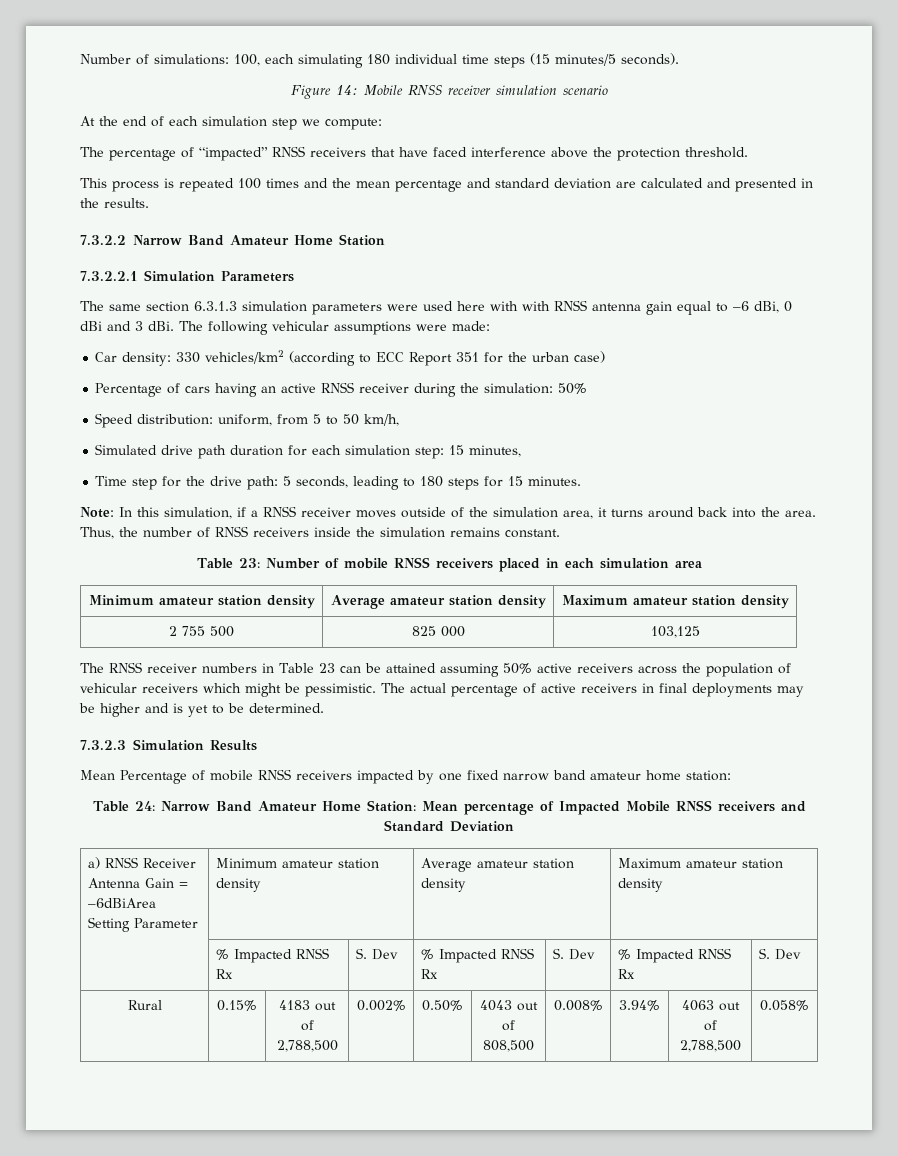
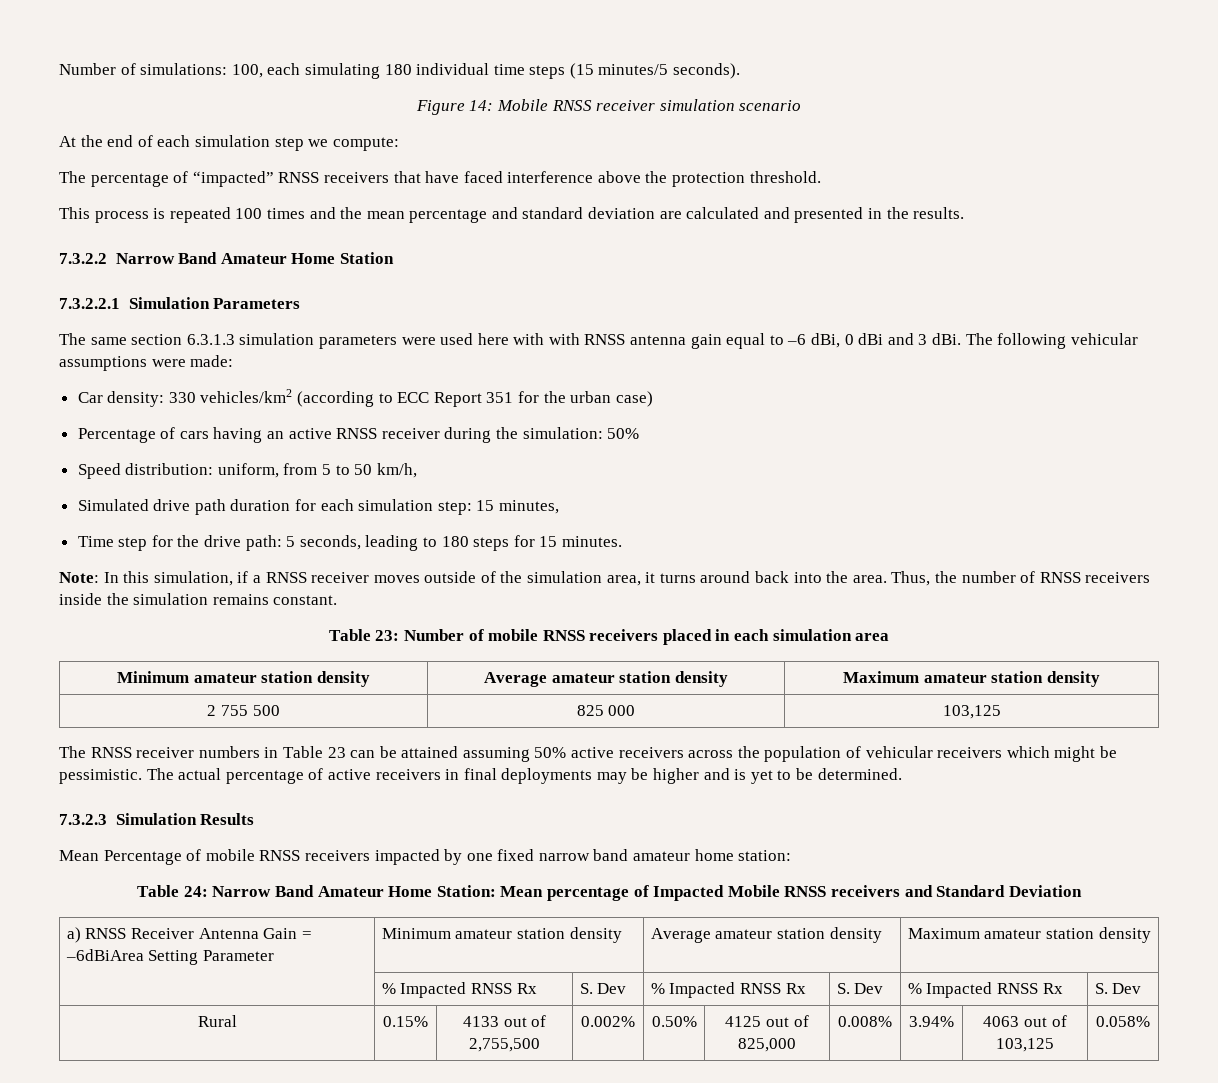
- Rural | 0.15% | 4183 out of 2,788,500 | 0.002% | 0.50% | 4043 out of 808,500 | 0.008% | 3.94% | 4063 out of 2,788,500 | 0.058%
+ Rural | 0.15% | 4133 out of 2,755,500 | 0.002% | 0.50% | 4125 out of 825,000 | 0.008% | 3.94% | 4063 out of 103,125 | 0.058%

